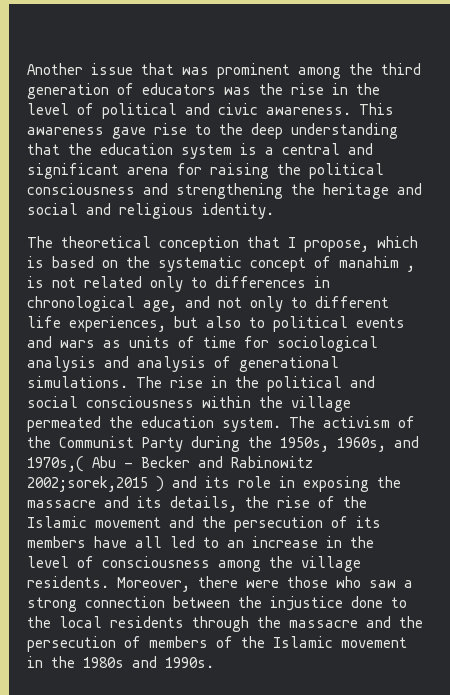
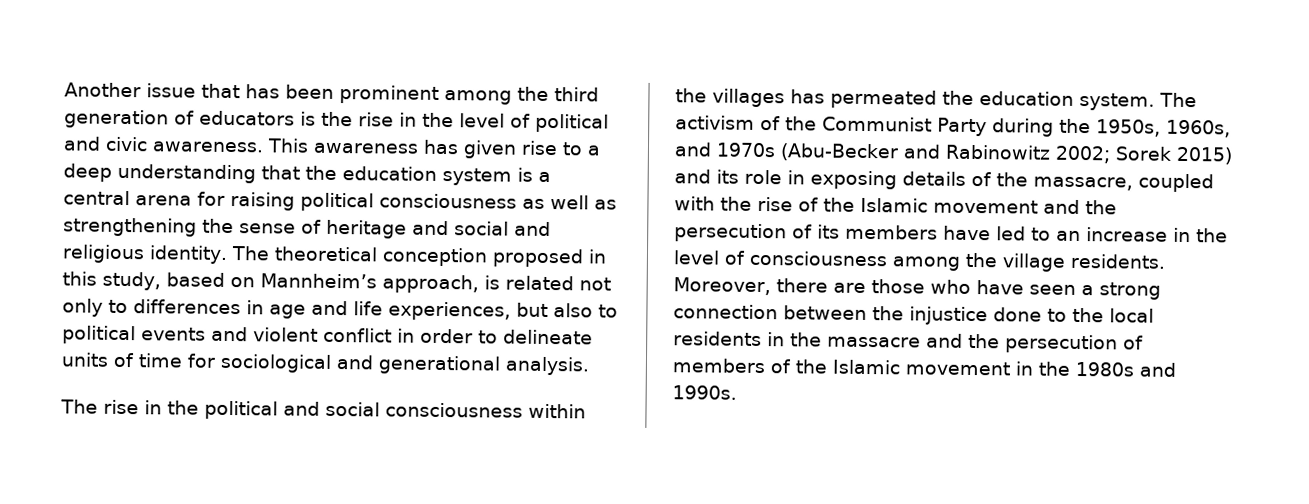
- Another issue that was prominent among the third generation of educators was the rise in the level of political and civic awareness.
+ Another issue that has been prominent among the third generation of educators is the rise in the level of political and civic awareness.
- This awareness gave rise to the deep understanding that the education system is a central and significant arena for raising the political consciousness and strengthening the heritage and social and religious identity.
- The theoretical conception that I propose, which is based on the systematic concept of manahim , is not related only to differences in chronological age, and not only to different life experiences, but also to political events and wars as units of time for sociological analysis and analysis of generational simulations. The rise in the political and social consciousness within the village permeated the education system.
+ This awareness has given rise to a deep understanding that the education system is a central arena for raising political consciousness as well as strengthening the sense of heritage and social and religious identity. The theoretical conception proposed in this study, based on Mannheim’s approach, is related not only to differences in age and life experiences, but also to political events and violent conflict in order to delineate units of time for sociological and generational analysis.
+ The rise in the political and social consciousness within the villages has permeated the education system.
- The activism of the Communist Party during the 1950s, 1960s, and 1970s,( Abu - Becker and Rabinowitz 2002;sorek,2015 ) and its role in exposing the massacre and its details, the rise of the Islamic movement and the persecution of its members have all led to an increase in the level of consciousness among the village residents.
+ The activism of the Communist Party during the 1950s, 1960s, and 1970s (Abu-Becker and Rabinowitz 2002; Sorek 2015) and its role in exposing details of the massacre, coupled with the rise of the Islamic movement and the persecution of its members have led to an increase in the level of consciousness among the village residents.
- Moreover, there were those who saw a strong connection between the injustice done to the local residents through the massacre and the persecution of members of the Islamic movement in the 1980s and 1990s.
+ Moreover, there are those who have seen a strong connection between the injustice done to the local residents in the massacre and the persecution of members of the Islamic movement in the 1980s and 1990s.

